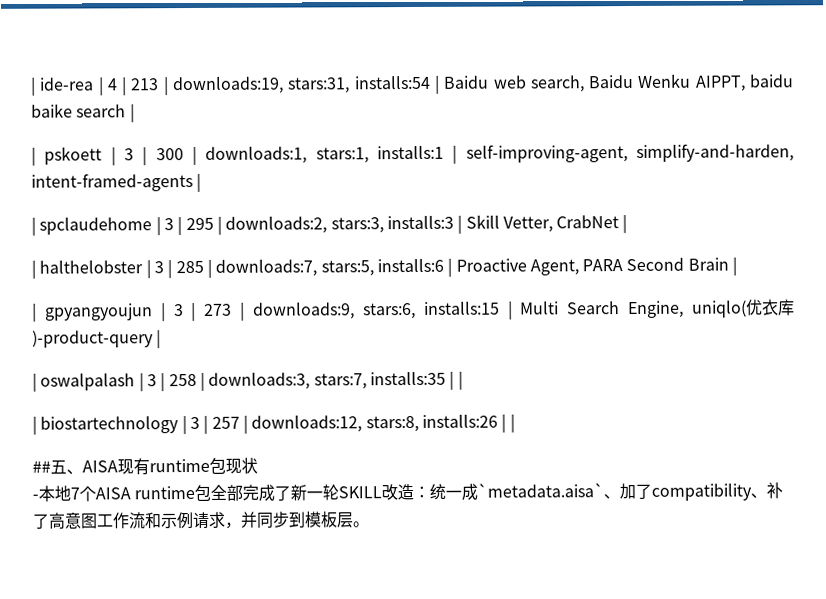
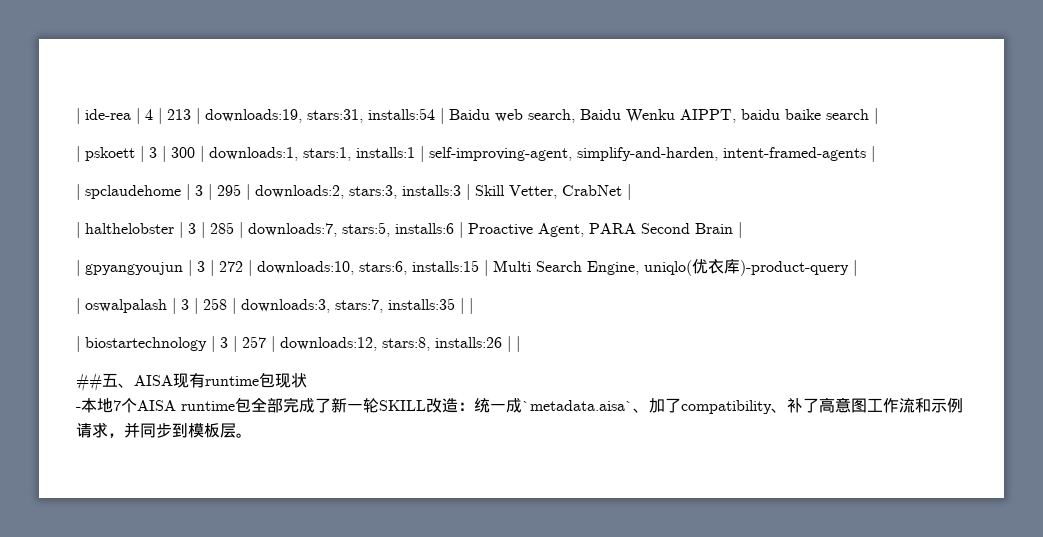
- | gpyangyoujun | 3 | 273 | downloads:9, stars:6, installs:15 | Multi Search Engine, uniqlo(优衣库)-product-query |
+ | gpyangyoujun | 3 | 272 | downloads:10, stars:6, installs:15 | Multi Search Engine, uniqlo(优衣库)-product-query |

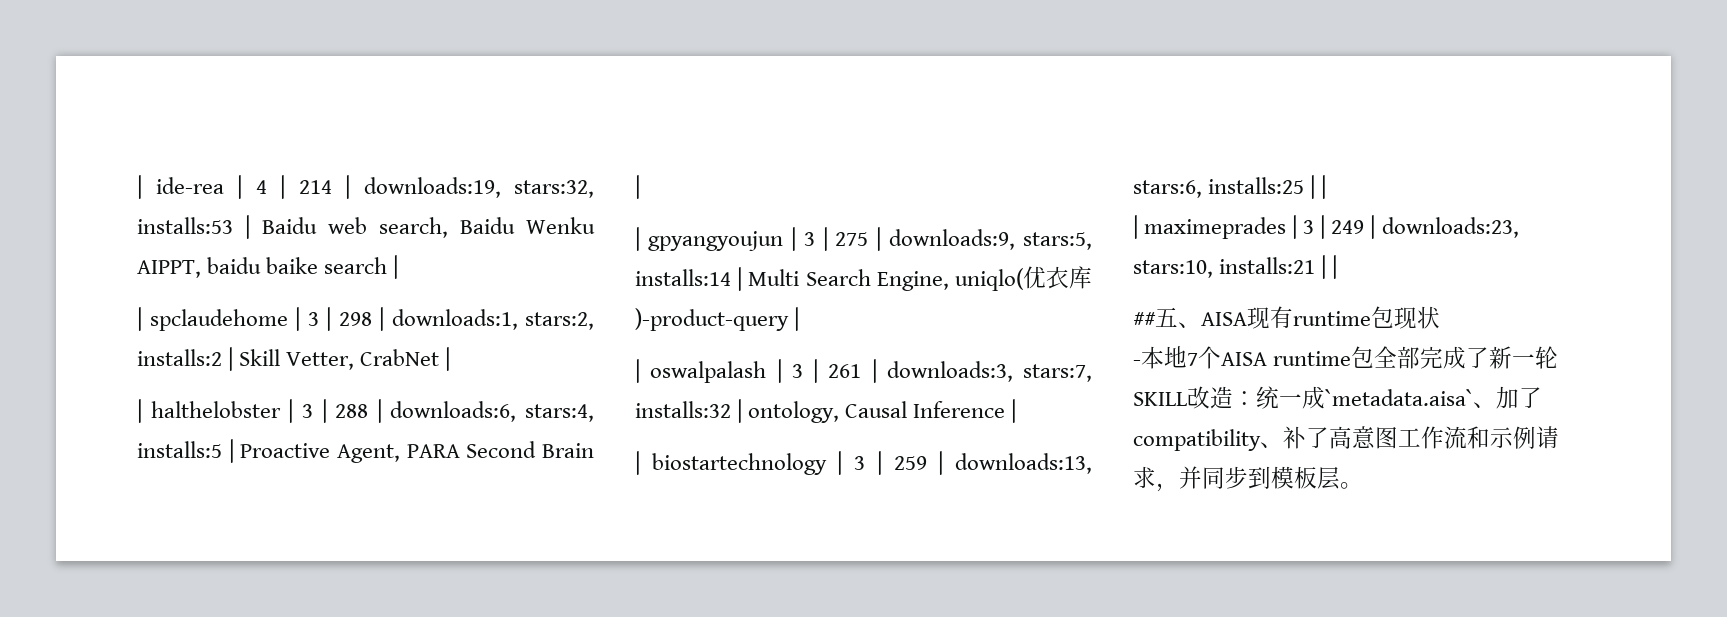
- | ide-rea | 4 | 213 | downloads:19, stars:31, installs:54 | Baidu web search, Baidu Wenku AIPPT, baidu baike search |
+ | ide-rea | 4 | 214 | downloads:19, stars:32, installs:53 | Baidu web search, Baidu Wenku AIPPT, baidu baike search |
- | pskoett | 3 | 300 | downloads:1, stars:1, installs:1 | self-improving-agent, simplify-and-harden, intent-framed-agents |
- | spclaudehome | 3 | 295 | downloads:2, stars:3, installs:3 | Skill Vetter, CrabNet |
+ | spclaudehome | 3 | 298 | downloads:1, stars:2, installs:2 | Skill Vetter, CrabNet |
- | halthelobster | 3 | 285 | downloads:7, stars:5, installs:6 | Proactive Agent, PARA Second Brain |
+ | halthelobster | 3 | 288 | downloads:6, stars:4, installs:5 | Proactive Agent, PARA Second Brain |
- | gpyangyoujun | 3 | 272 | downloads:10, stars:6, installs:15 | Multi Search Engine, uniqlo(优衣库)-product-query |
+ | gpyangyoujun | 3 | 275 | downloads:9, stars:5, installs:14 | Multi Search Engine, uniqlo(优衣库)-product-query |
- | oswalpalash | 3 | 258 | downloads:3, stars:7, installs:35 | |
+ | oswalpalash | 3 | 261 | downloads:3, stars:7, installs:32 | ontology, Causal Inference |
- | biostartechnology | 3 | 257 | downloads:12, stars:8, installs:26 | |
+ | biostartechnology | 3 | 259 | downloads:13, stars:6, installs:25 | |
+ | maximeprades | 3 | 249 | downloads:23, stars:10, installs:21 | |

